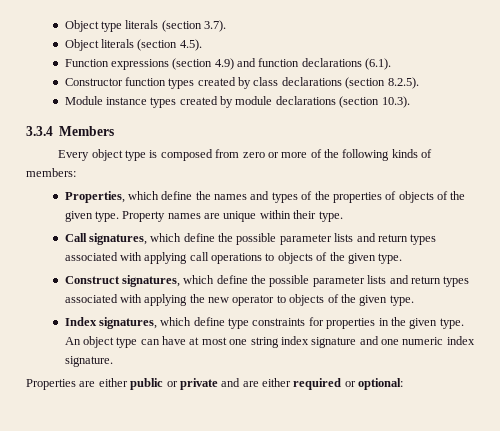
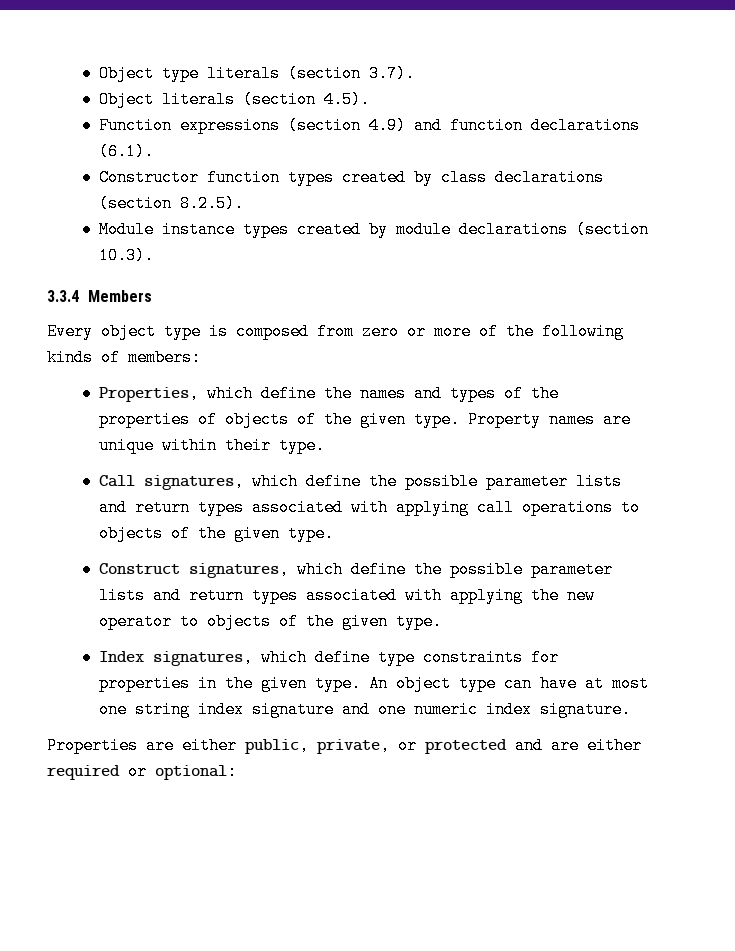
- Properties are either public or private and are either required or optional:
+ Properties are either public, private, or protected and are either required or optional:

